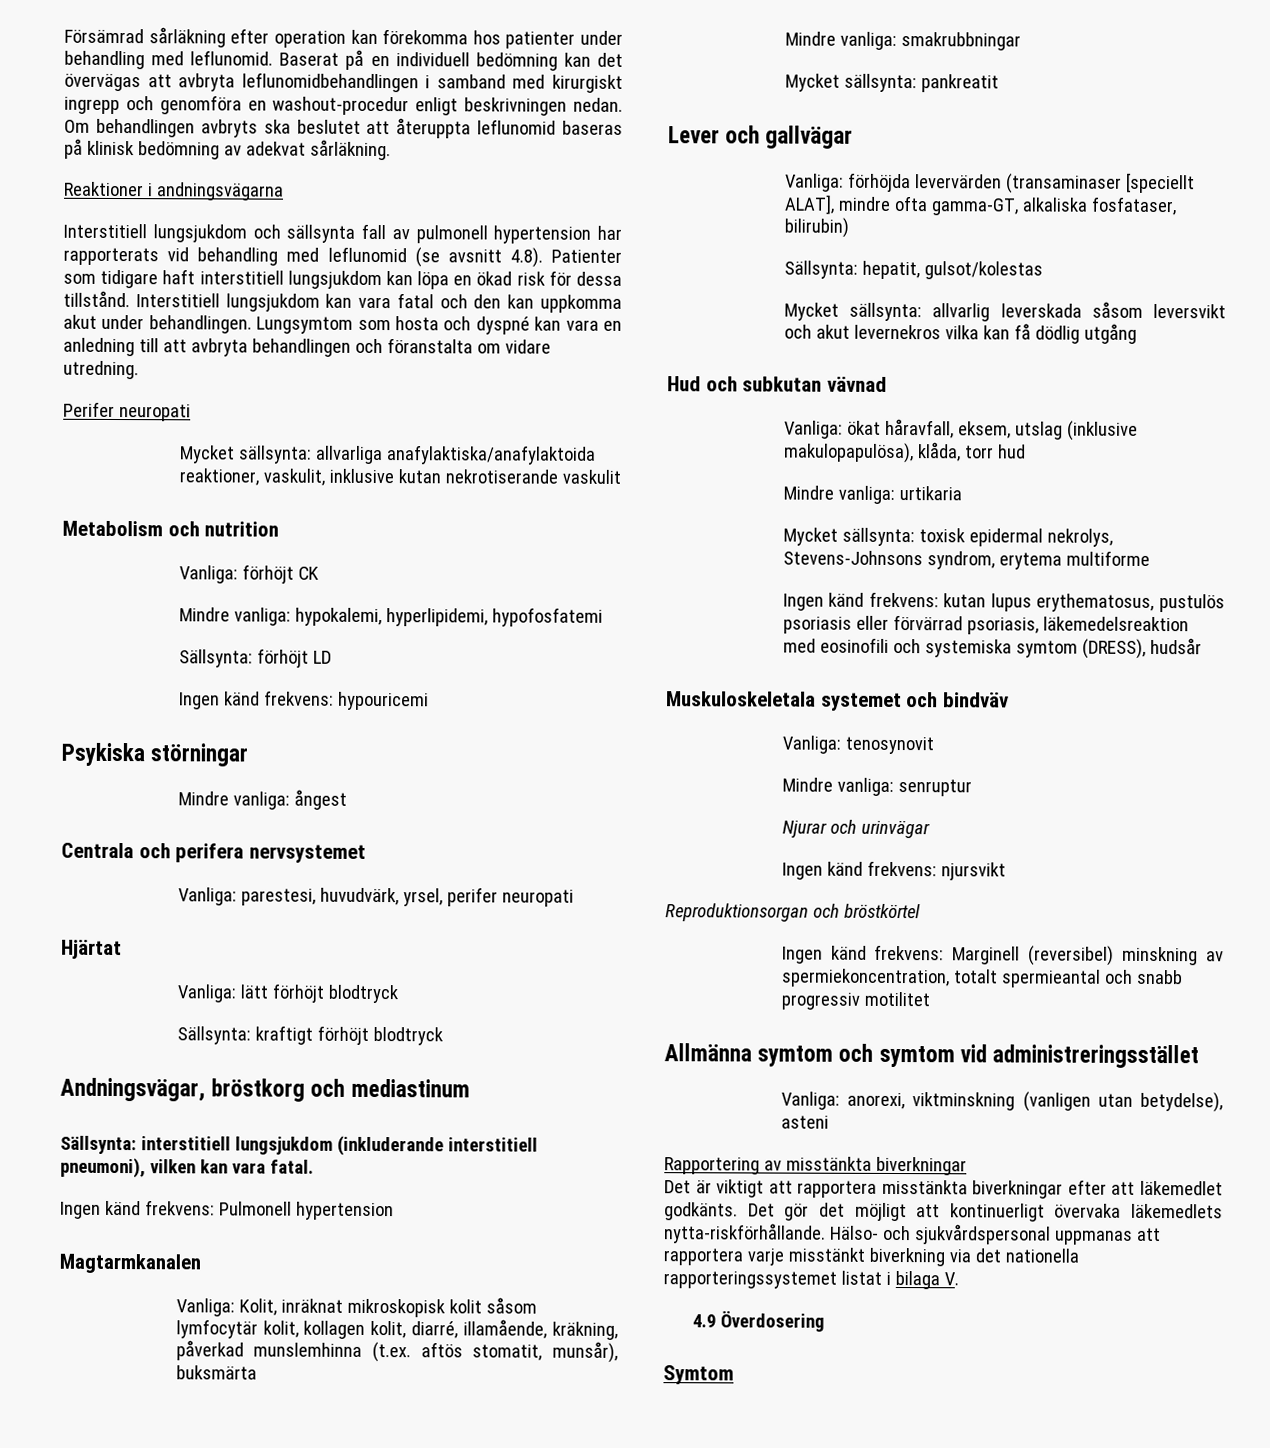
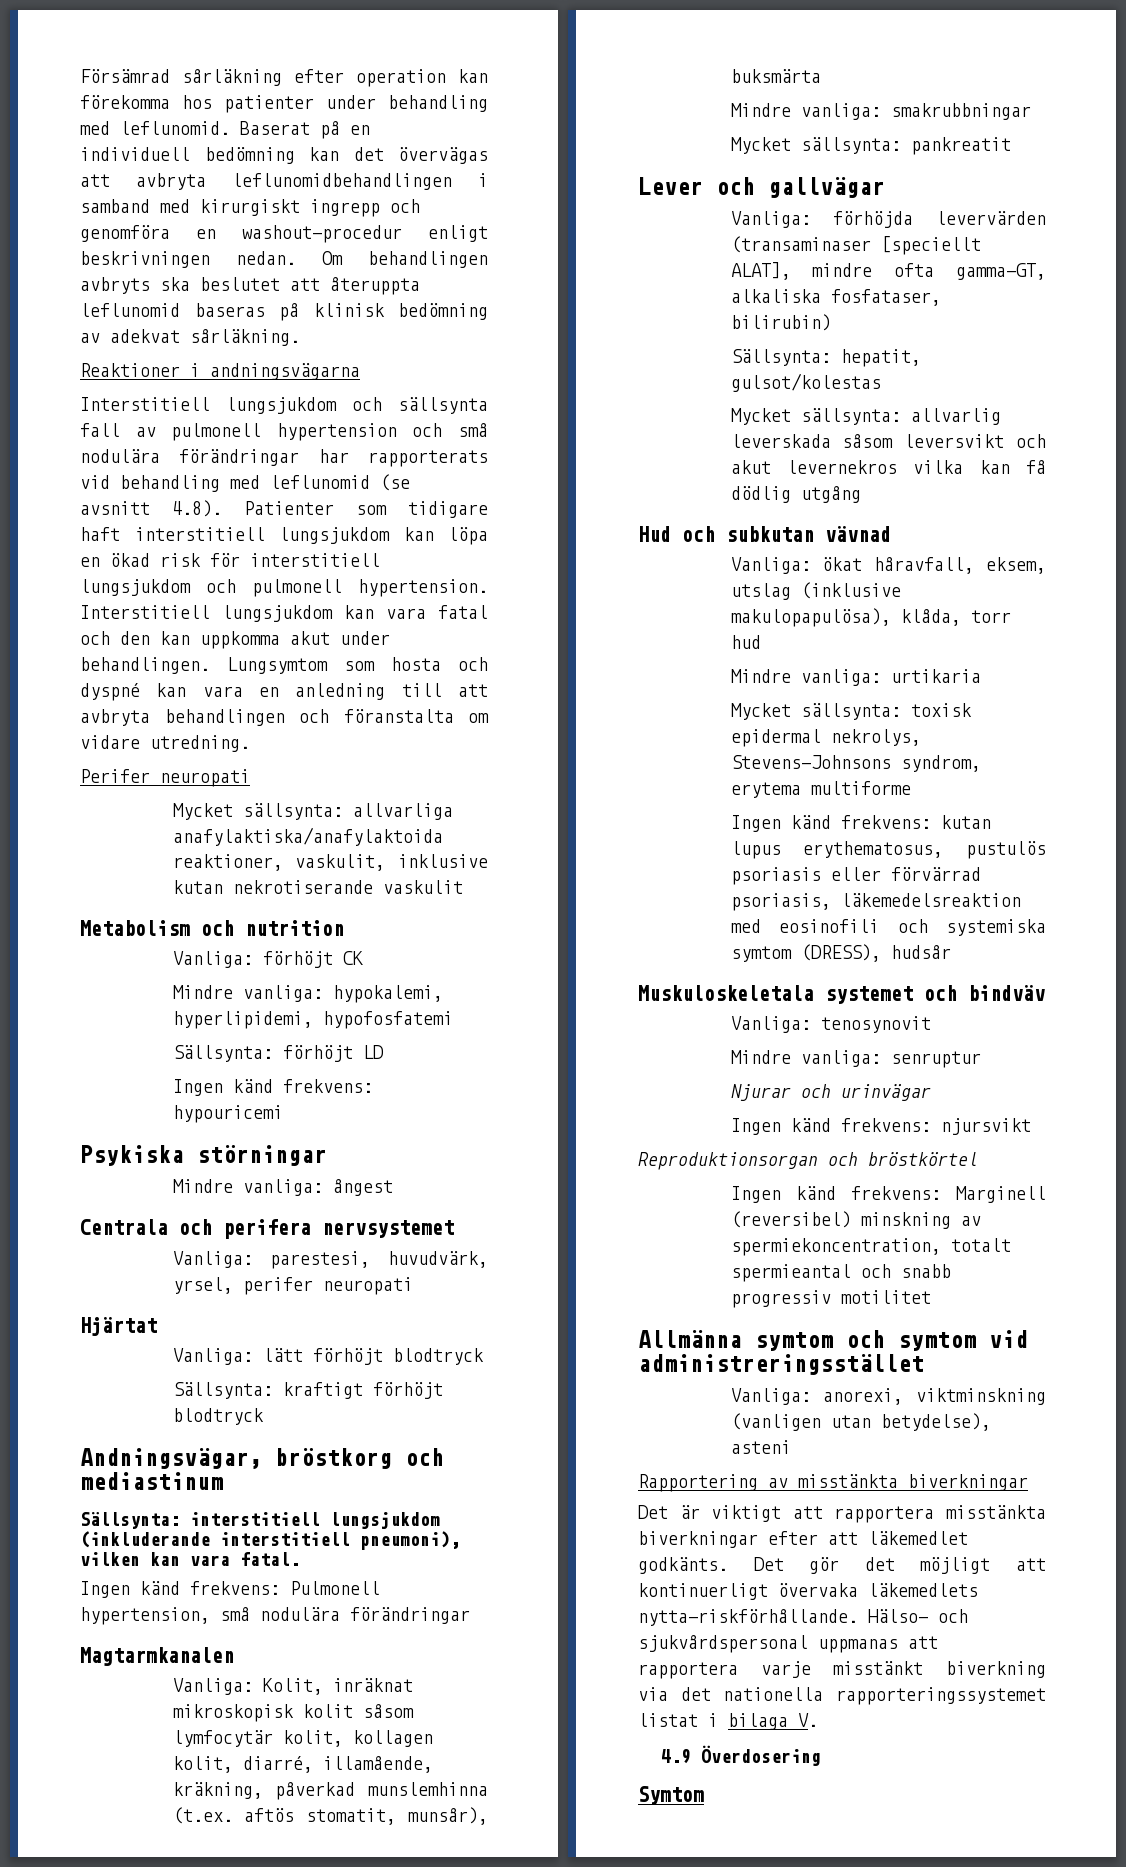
- Interstitiell lungsjukdom och sällsynta fall av pulmonell hypertension har rapporterats vid behandling med leflunomid (se avsnitt 4.8). Patienter som tidigare haft interstitiell lungsjukdom kan löpa en ökad risk för dessa tillstånd.
+ Interstitiell lungsjukdom och sällsynta fall av pulmonell hypertension och små nodulära förändringar har rapporterats vid behandling med leflunomid (se avsnitt 4.8). Patienter som tidigare haft interstitiell lungsjukdom kan löpa en ökad risk för interstitiell lungsjukdom och pulmonell hypertension.
- Ingen känd frekvens: Pulmonell hypertension
+ Ingen känd frekvens: Pulmonell hypertension, små nodulära förändringar

